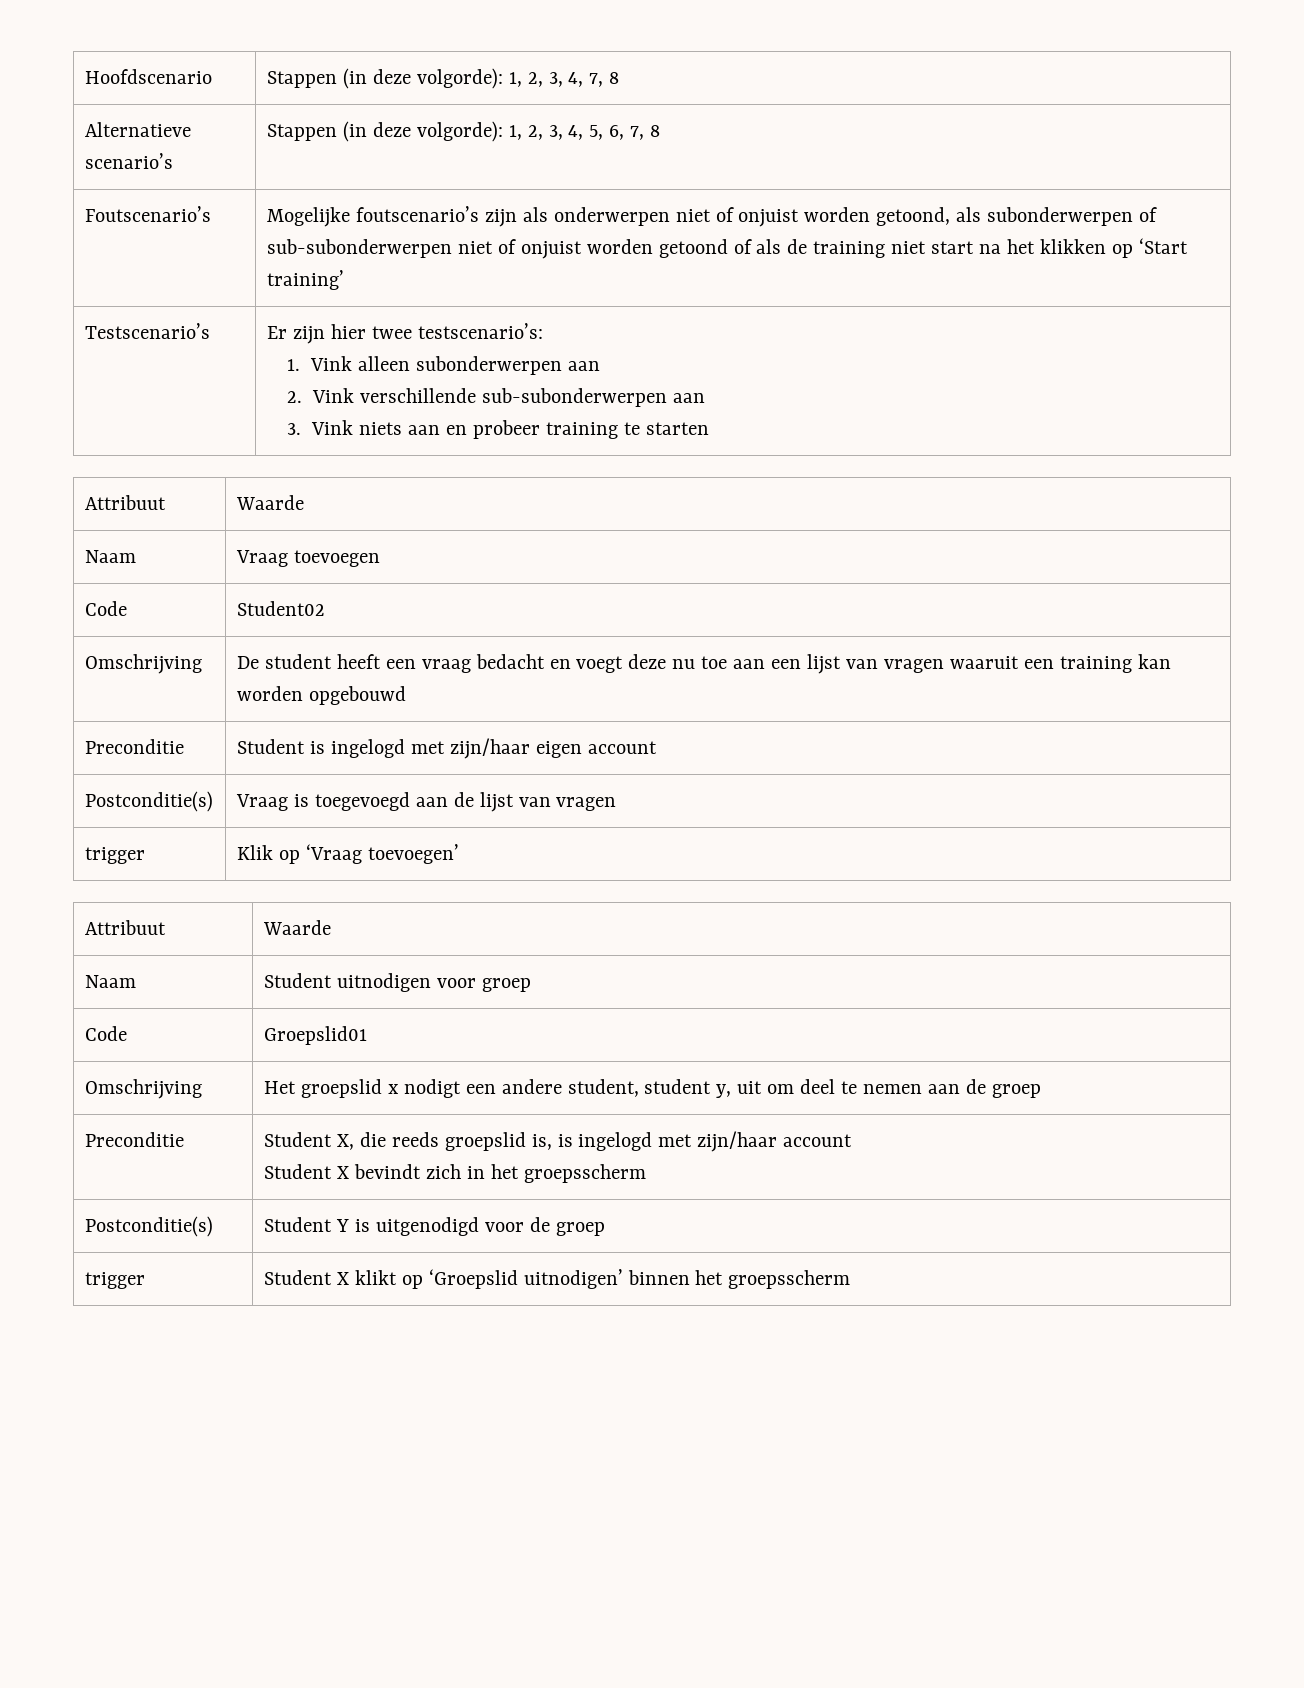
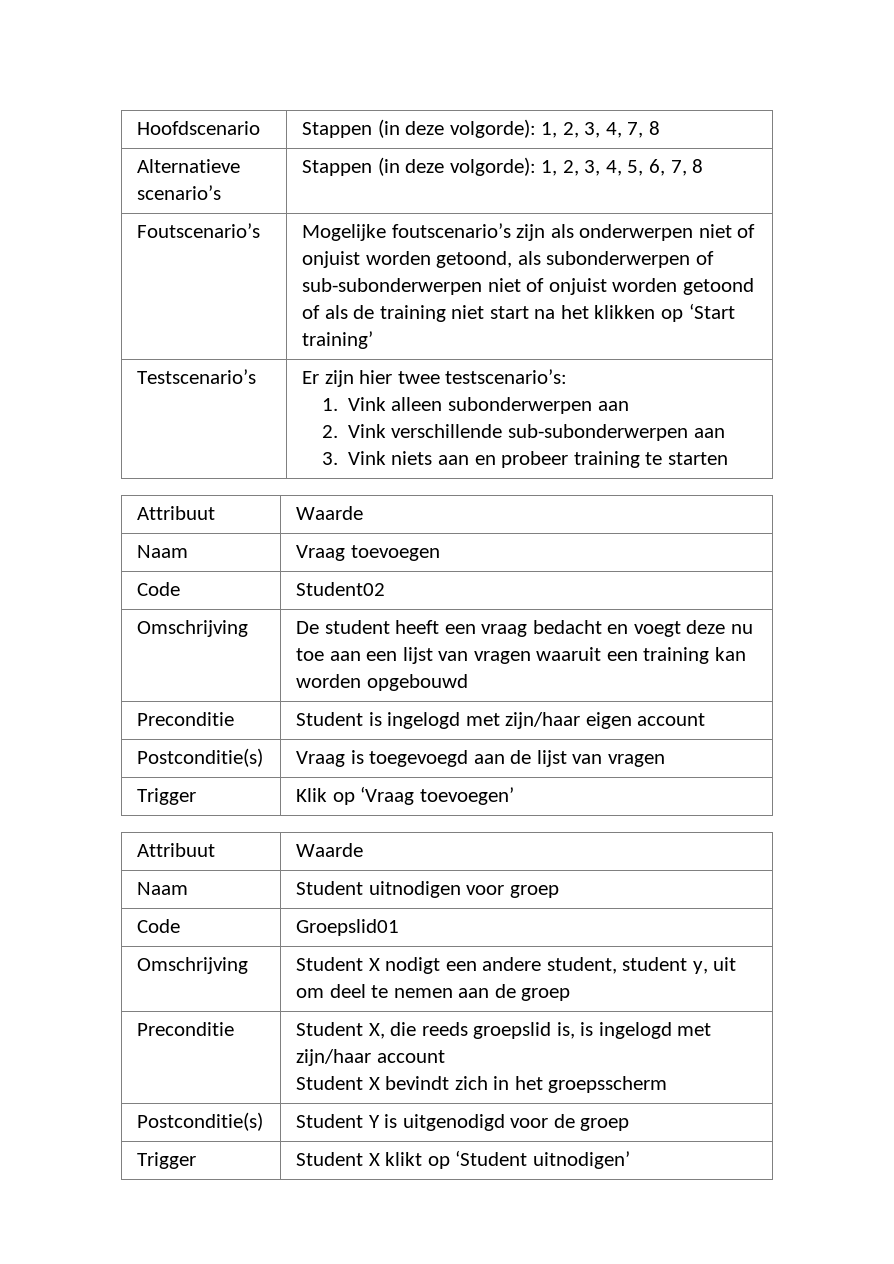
- trigger | Klik op ‘Vraag toevoegen’
+ Trigger | Klik op ‘Vraag toevoegen’
- Omschrijving | Het groepslid x nodigt een andere student, student y, uit om deel te nemen aan de groep
+ Omschrijving | Student X nodigt een andere student, student y, uit om deel te nemen aan de groep
- trigger | Student X klikt op ‘Groepslid uitnodigen’ binnen het groepsscherm
+ Trigger | Student X klikt op ‘Student uitnodigen’

